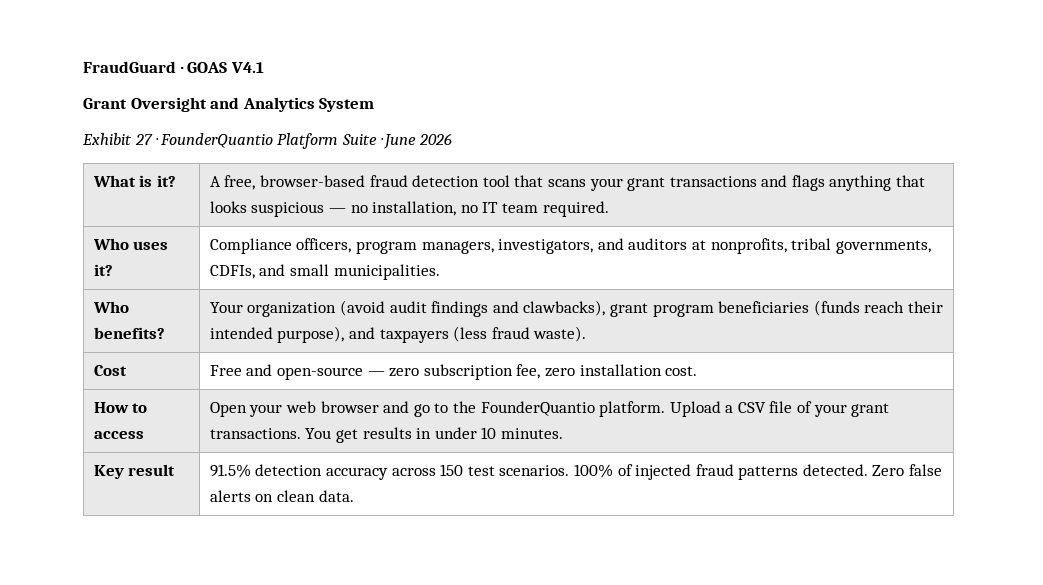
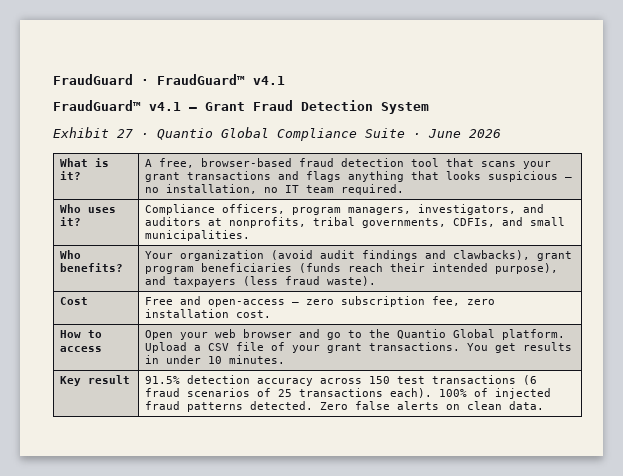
- FraudGuard · GOAS V4.1
- Grant Oversight and Analytics System
+ FraudGuard · FraudGuard™ v4.1
+ FraudGuard™ v4.1 — Grant Fraud Detection System
- Exhibit 27 · FounderQuantio Platform Suite · June 2026
+ Exhibit 27 · Quantio Global Compliance Suite · June 2026
- Cost | Free and open-source — zero subscription fee, zero installation cost.
+ Cost | Free and open-access — zero subscription fee, zero installation cost.
- How to access | Open your web browser and go to the FounderQuantio platform. Upload a CSV file of your grant transactions. You get results in under 10 minutes.
+ How to access | Open your web browser and go to the Quantio Global platform. Upload a CSV file of your grant transactions. You get results in under 10 minutes.
- Key result | 91.5% detection accuracy across 150 test scenarios. 100% of injected fraud patterns detected. Zero false alerts on clean data.
+ Key result | 91.5% detection accuracy across 150 test transactions (6 fraud scenarios of 25 transactions each). 100% of injected fraud patterns detected. Zero false alerts on clean data.

